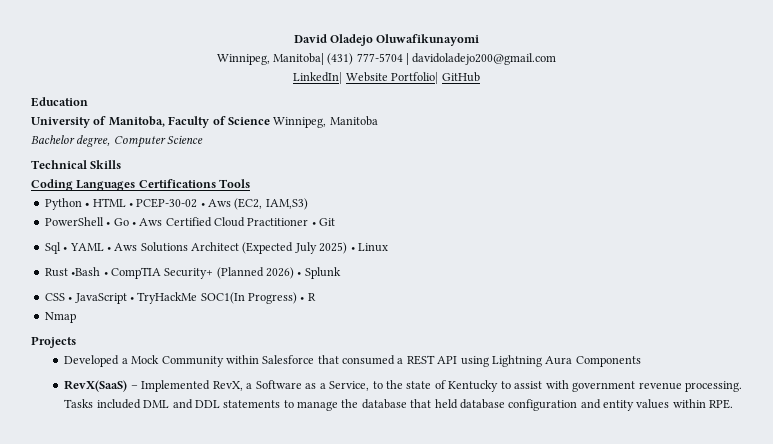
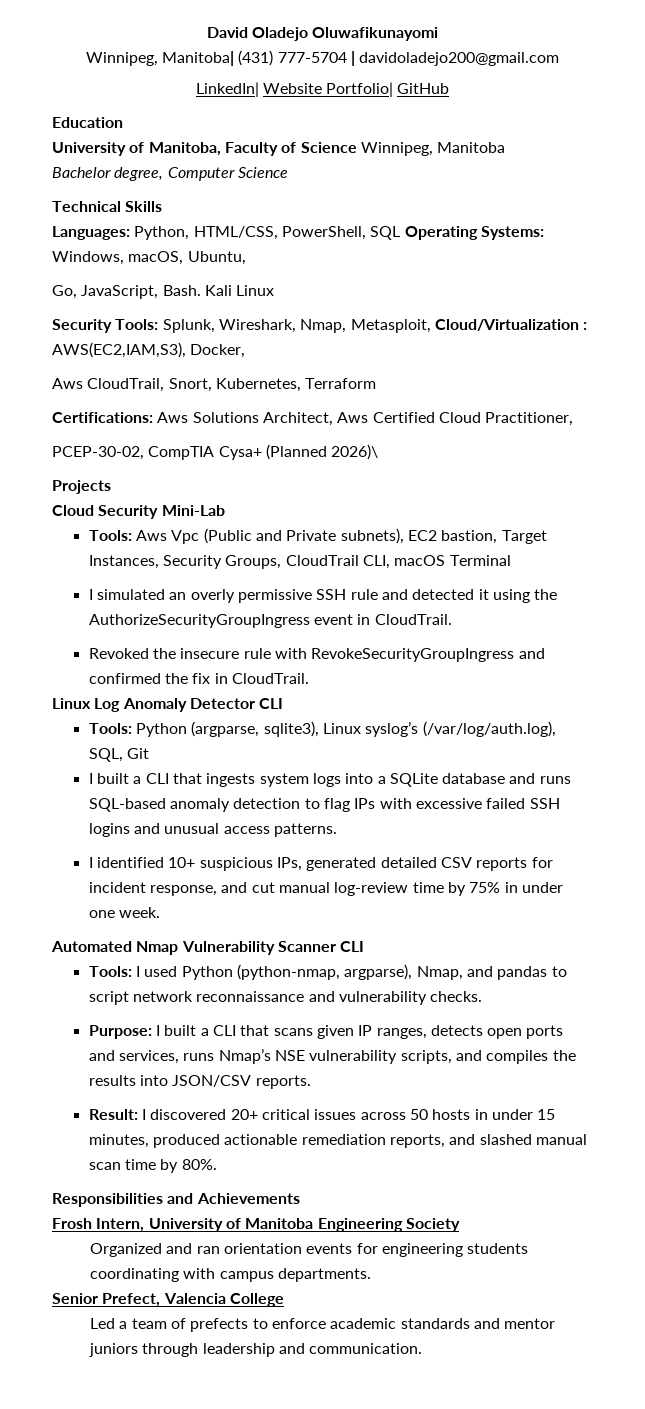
- Coding Languages Certifications Tools
- Python • HTML • PCEP-30-02 • Aws (EC2, IAM,S3)
- PowerShell • Go • Aws Certified Cloud Practitioner • Git
- Sql • YAML • Aws Solutions Architect (Expected July 2025) • Linux
- Rust •Bash • CompTIA Security+ (Planned 2026) • Splunk
- CSS • JavaScript • TryHackMe SOC1(In Progress) • R
- Nmap
+ Languages: Python, HTML/CSS, PowerShell, SQL Operating Systems: Windows, macOS, Ubuntu,
+ Go, JavaScript, Bash. Kali Linux
+ Security Tools: Splunk, Wireshark, Nmap, Metasploit, Cloud/Virtualization : AWS(EC2,IAM,S3), Docker,
+ Aws CloudTrail, Snort, Kubernetes, Terraform
+ Certifications: Aws Solutions Architect, Aws Certified Cloud Practitioner,
+ PCEP-30-02, CompTIA Cysa+ (Planned 2026)\
  Projects
- Developed a Mock Community within Salesforce that consumed a REST API using Lightning Aura Components
- RevX(SaaS) – Implemented RevX, a Software as a Service, to the state of Kentucky to assist with government revenue processing. Tasks included DML and DDL statements to manage the database that held database configuration and entity values within RPE.
+ Cloud Security Mini-Lab
+ Tools: Aws Vpc (Public and Private subnets), EC2 bastion, Target Instances, Security Groups, CloudTrail CLI, macOS Terminal
+ I simulated an overly permissive SSH rule and detected it using the AuthorizeSecurityGroupIngress event in CloudTrail.
+ Revoked the insecure rule with RevokeSecurityGroupIngress and confirmed the fix in CloudTrail.
+ Linux Log Anomaly Detector CLI
+ Tools: Python (argparse, sqlite3), Linux syslog’s (/var/log/auth.log), SQL, Git
+ I built a CLI that ingests system logs into a SQLite database and runs SQL-based anomaly detection to flag IPs with excessive failed SSH logins and unusual access patterns.
+ I identified 10+ suspicious IPs, generated detailed CSV reports for incident response, and cut manual log-review time by 75% in under one week.
+ Automated Nmap Vulnerability Scanner CLI
+ Tools: I used Python (python-nmap, argparse), Nmap, and pandas to script network reconnaissance and vulnerability checks.
+ Purpose: I built a CLI that scans given IP ranges, detects open ports and services, runs Nmap’s NSE vulnerability scripts, and compiles the results into JSON/CSV reports.
+ Result: I discovered 20+ critical issues across 50 hosts in under 15 minutes, produced actionable remediation reports, and slashed manual scan time by 80%.
+ Responsibilities and Achievements
+ Frosh Intern, University of Manitoba Engineering Society
+ Organized and ran orientation events for engineering students coordinating with campus departments.
+ Senior Prefect, Valencia College
+ Led a team of prefects to enforce academic standards and mentor juniors through leadership and communication.

